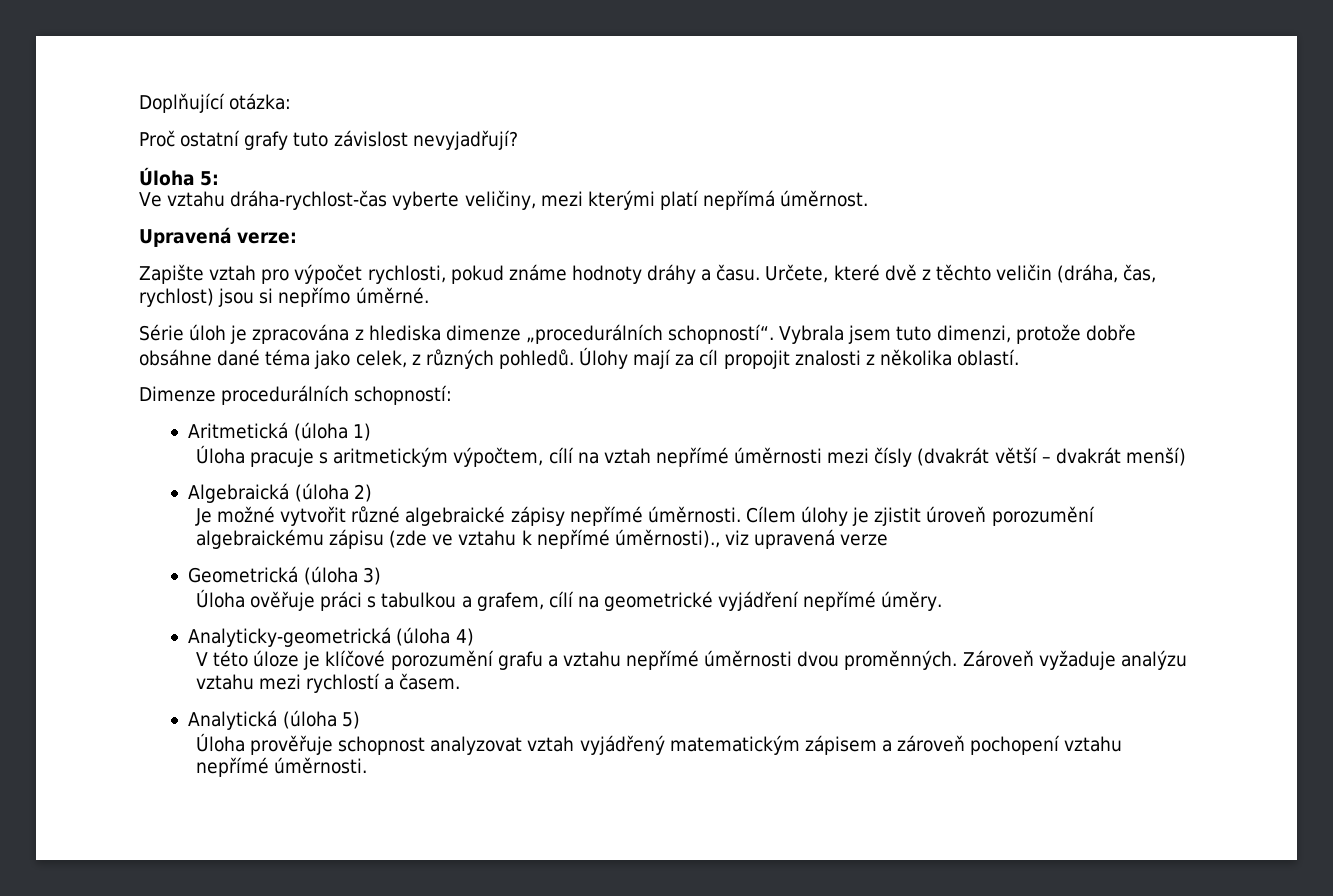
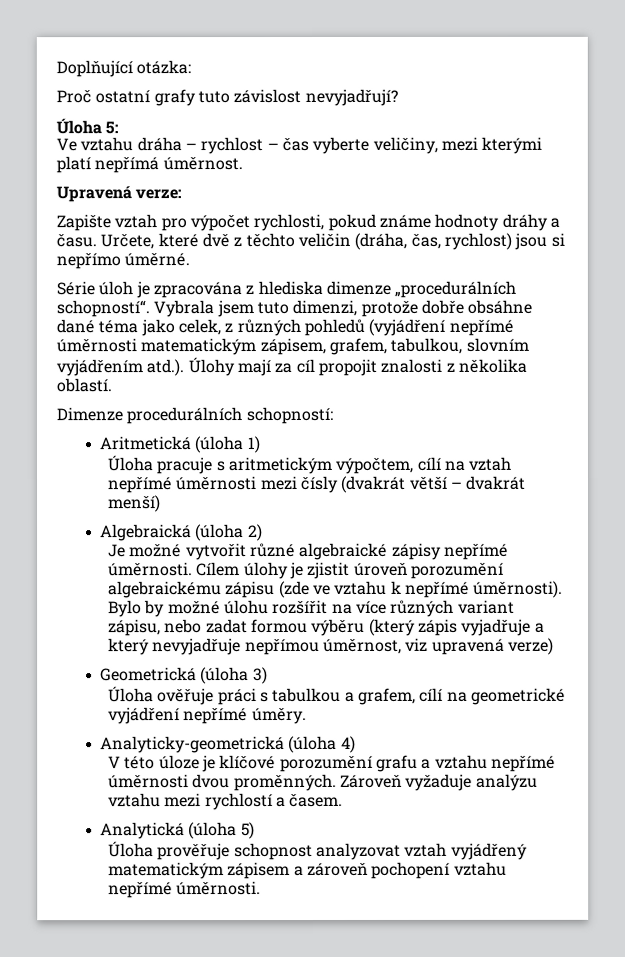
- Ve vztahu dráha-rychlost-čas vyberte veličiny, mezi kterými platí nepřímá úměrnost.
+ Ve vztahu dráha – rychlost – čas vyberte veličiny, mezi kterými platí nepřímá úměrnost.
- Vybrala jsem tuto dimenzi, protože dobře obsáhne dané téma jako celek, z různých pohledů. Úlohy mají za cíl propojit znalosti z několika oblastí.
+ Vybrala jsem tuto dimenzi, protože dobře obsáhne dané téma jako celek, z různých pohledů (vyjádření nepřímé úměrnosti matematickým zápisem, grafem, tabulkou, slovním vyjádřením atd.). Úlohy mají za cíl propojit znalosti z několika oblastí.
- Cílem úlohy je zjistit úroveň porozumění algebraickému zápisu (zde ve vztahu k nepřímé úměrnosti)., viz upravená verze
+ Cílem úlohy je zjistit úroveň porozumění algebraickému zápisu (zde ve vztahu k nepřímé úměrnosti). Bylo by možné úlohu rozšířit na více různých variant zápisu, nebo zadat formou výběru (který zápis vyjadřuje a který nevyjadřuje nepřímou úměrnost, viz upravená verze)

